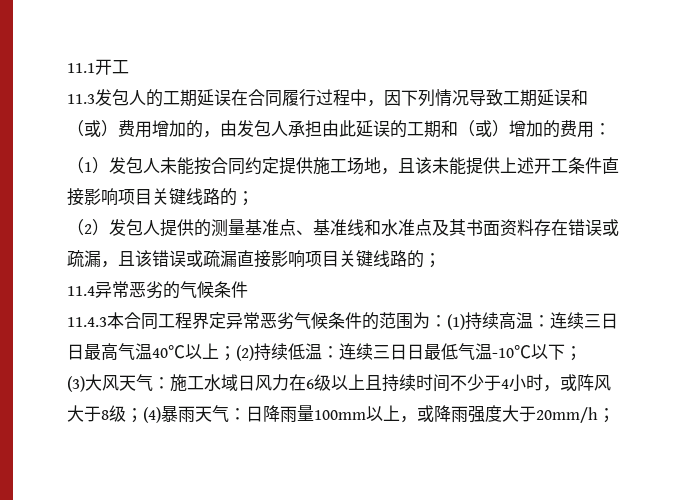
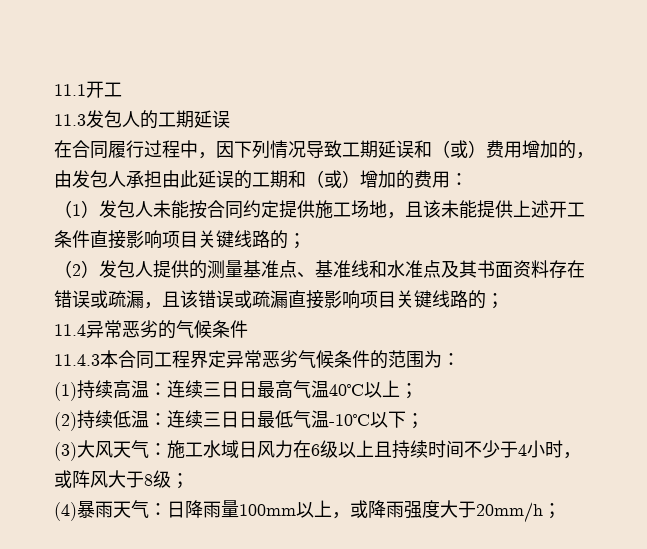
- 11.3发包人的工期延误在合同履行过程中，因下列情况导致工期延误和（或）费用增加的，由发包人承担由此延误的工期和（或）增加的费用：
+ 11.3发包人的工期延误
+ 在合同履行过程中，因下列情况导致工期延误和（或）费用增加的，由发包人承担由此延误的工期和（或）增加的费用：
- 11.4.3本合同工程界定异常恶劣气候条件的范围为：(1)持续高温：连续三日日最高气温40℃以上；(2)持续低温：连续三日日最低气温-10℃以下；
+ 11.4.3本合同工程界定异常恶劣气候条件的范围为：
+ (1)持续高温：连续三日日最高气温40℃以上；
+ (2)持续低温：连续三日日最低气温-10℃以下；
- (3)大风天气：施工水域日风力在6级以上且持续时间不少于4小时，或阵风大于8级；(4)暴雨天气：日降雨量100mm以上，或降雨强度大于20mm/h；
+ (3)大风天气：施工水域日风力在6级以上且持续时间不少于4小时，或阵风大于8级；
+ (4)暴雨天气：日降雨量100mm以上，或降雨强度大于20mm/h；

